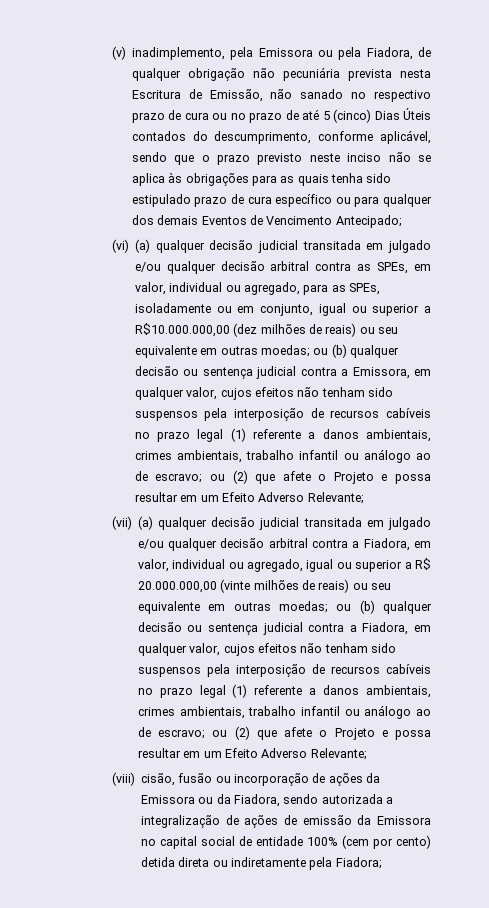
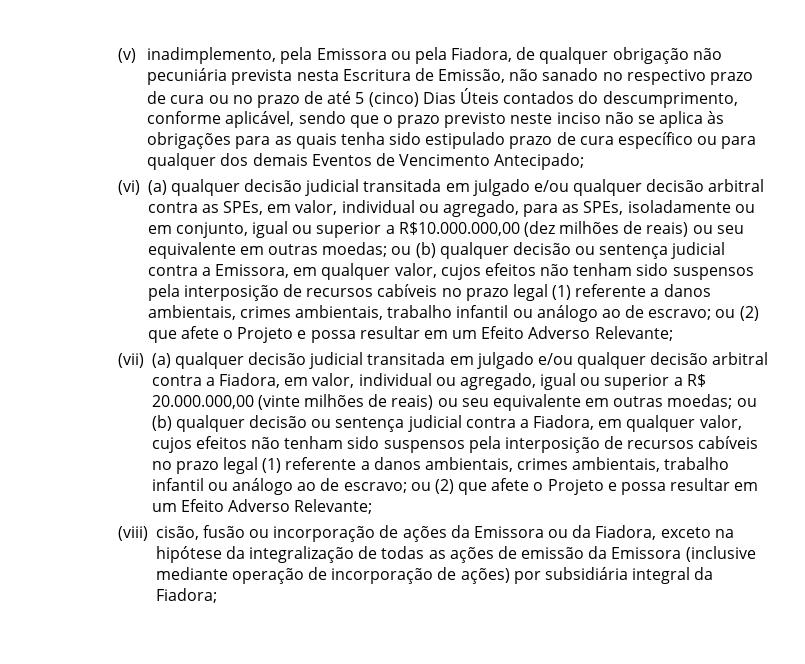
- (viii) cisão, fusão ou incorporação de ações da Emissora ou da Fiadora, sendo autorizada a integralização de ações de emissão da Emissora no capital social de entidade 100% (cem por cento) detida direta ou indiretamente pela Fiadora;
+ (viii) cisão, fusão ou incorporação de ações da Emissora ou da Fiadora, exceto na hipótese da integralização de todas as ações de emissão da Emissora (inclusive mediante operação de incorporação de ações) por subsidiária integral da Fiadora;

